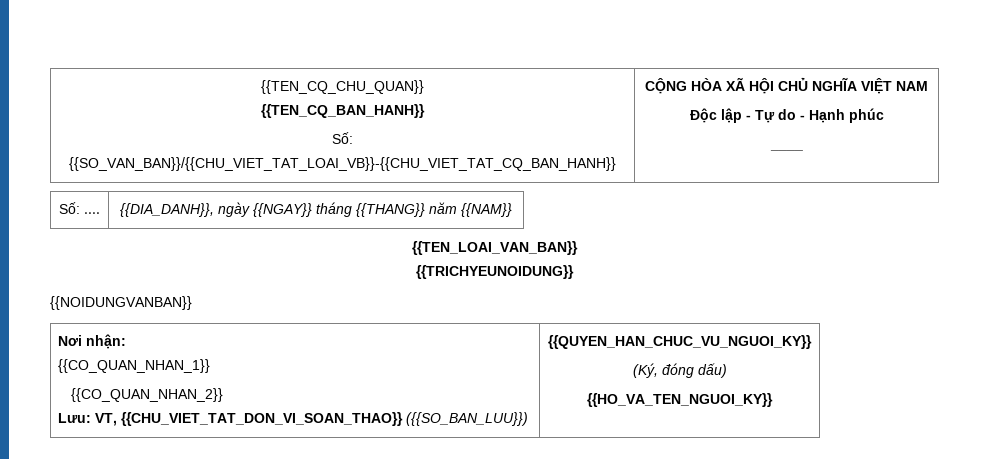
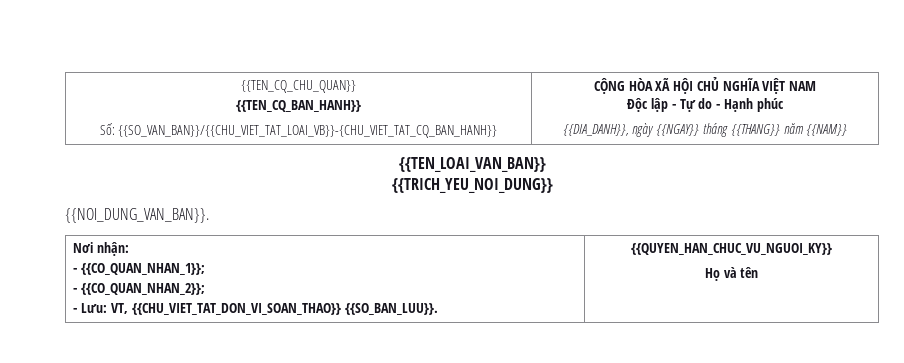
  {{TEN_CQ_CHU_QUAN}}
  {{TEN_CQ_BAN_HANH}}
- Số: {{SO_VAN_BAN}}/{{CHU_VIET_TAT_LOAI_VB}}-{{CHU_VIET_TAT_CQ_BAN_HANH}} | CỘNG HÒA XÃ HỘI CHỦ NGHĨA VIỆT NAM
+ Số: {{SO_VAN_BAN}}/{{CHU_VIET_TAT_LOAI_VB}}-{CHU_VIET_TAT_CQ_BAN_HANH}} | CỘNG HÒA XÃ HỘI CHỦ NGHĨA VIỆT NAM
  Độc lập - Tự do - Hạnh phúc
- ____
- Số: .... | {{DIA_DANH}}, ngày {{NGAY}} tháng {{THANG}} năm {{NAM}}
+ {{DIA_DANH}}, ngày {{NGAY}} tháng {{THANG}} năm {{NAM}}
- {{TRICHYEUNOIDUNG}}
- {{NOIDUNGVANBAN}}
+ {{TRICH_YEU_NOI_DUNG}}
+ {{NOI_DUNG_VAN_BAN}}.
  Nơi nhận:
- {{CO_QUAN_NHAN_1}}
- {{CO_QUAN_NHAN_2}}
- Lưu: VT, {{CHU_VIET_TAT_DON_VI_SOAN_THAO}} ({{SO_BAN_LUU}}) | {{QUYEN_HAN_CHUC_VU_NGUOI_KY}}
- (Ký, đóng dấu)
- {{HO_VA_TEN_NGUOI_KY}}
+ - {{CO_QUAN_NHAN_1}};
+ - {{CO_QUAN_NHAN_2}};
+ - Lưu: VT, {{CHU_VIET_TAT_DON_VI_SOAN_THAO}} {{SO_BAN_LUU}}. | {{QUYEN_HAN_CHUC_VU_NGUOI_KY}}
+ Họ và tên

